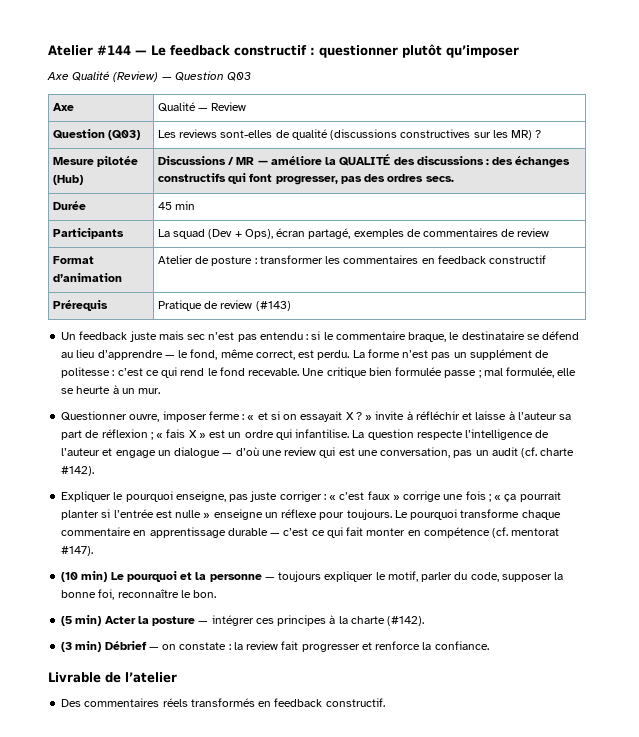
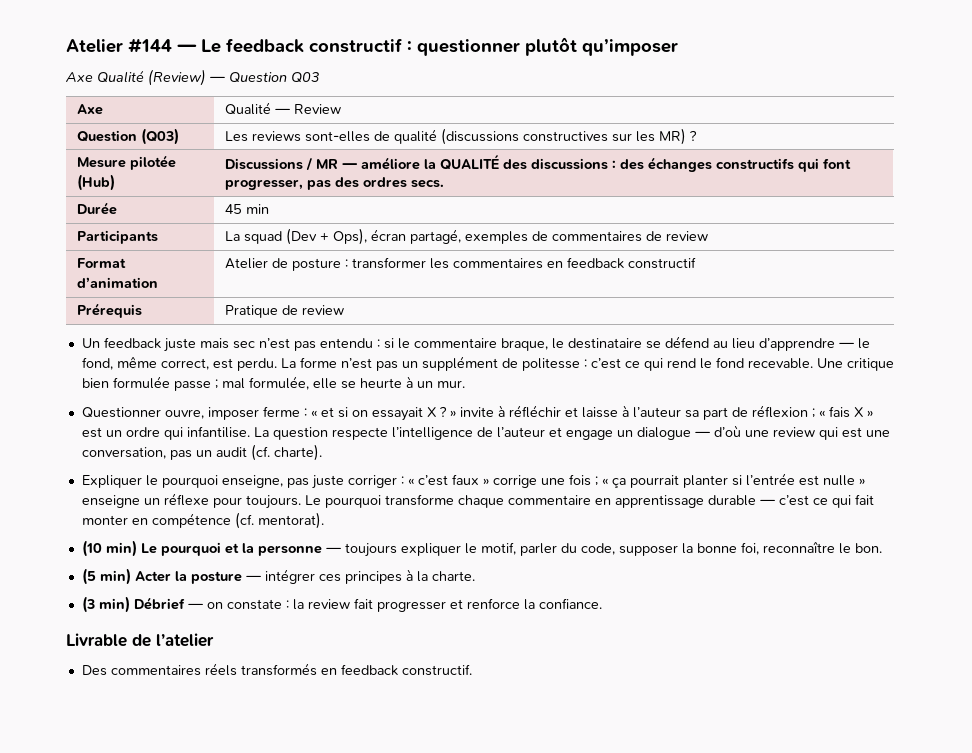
- Prérequis | Pratique de review (#143)
+ Prérequis | Pratique de review
- La question respecte l’intelligence de l’auteur et engage un dialogue — d’où une review qui est une conversation, pas un audit (cf. charte #142).
+ La question respecte l’intelligence de l’auteur et engage un dialogue — d’où une review qui est une conversation, pas un audit (cf. charte).
- Le pourquoi transforme chaque commentaire en apprentissage durable — c’est ce qui fait monter en compétence (cf. mentorat #147).
+ Le pourquoi transforme chaque commentaire en apprentissage durable — c’est ce qui fait monter en compétence (cf. mentorat).
- (5 min) Acter la posture — intégrer ces principes à la charte (#142).
+ (5 min) Acter la posture — intégrer ces principes à la charte.

